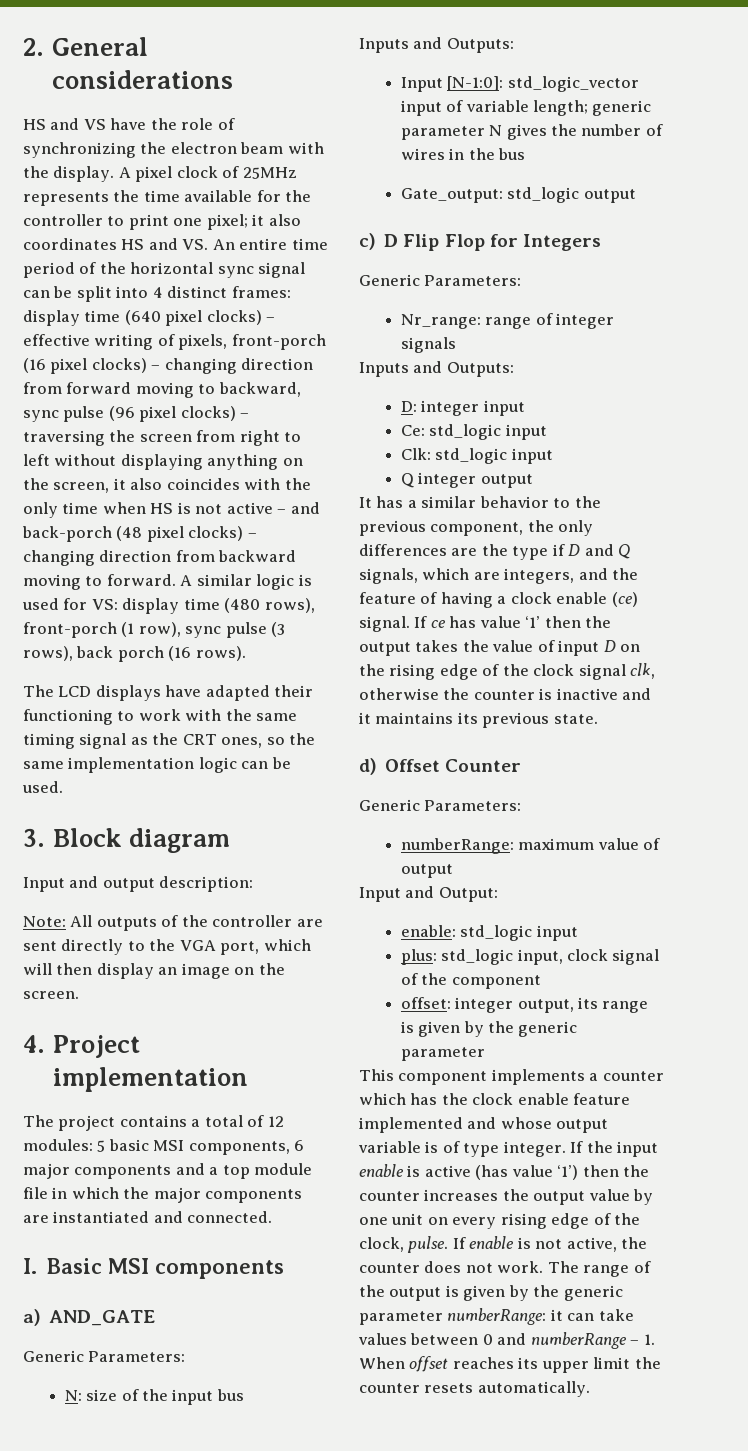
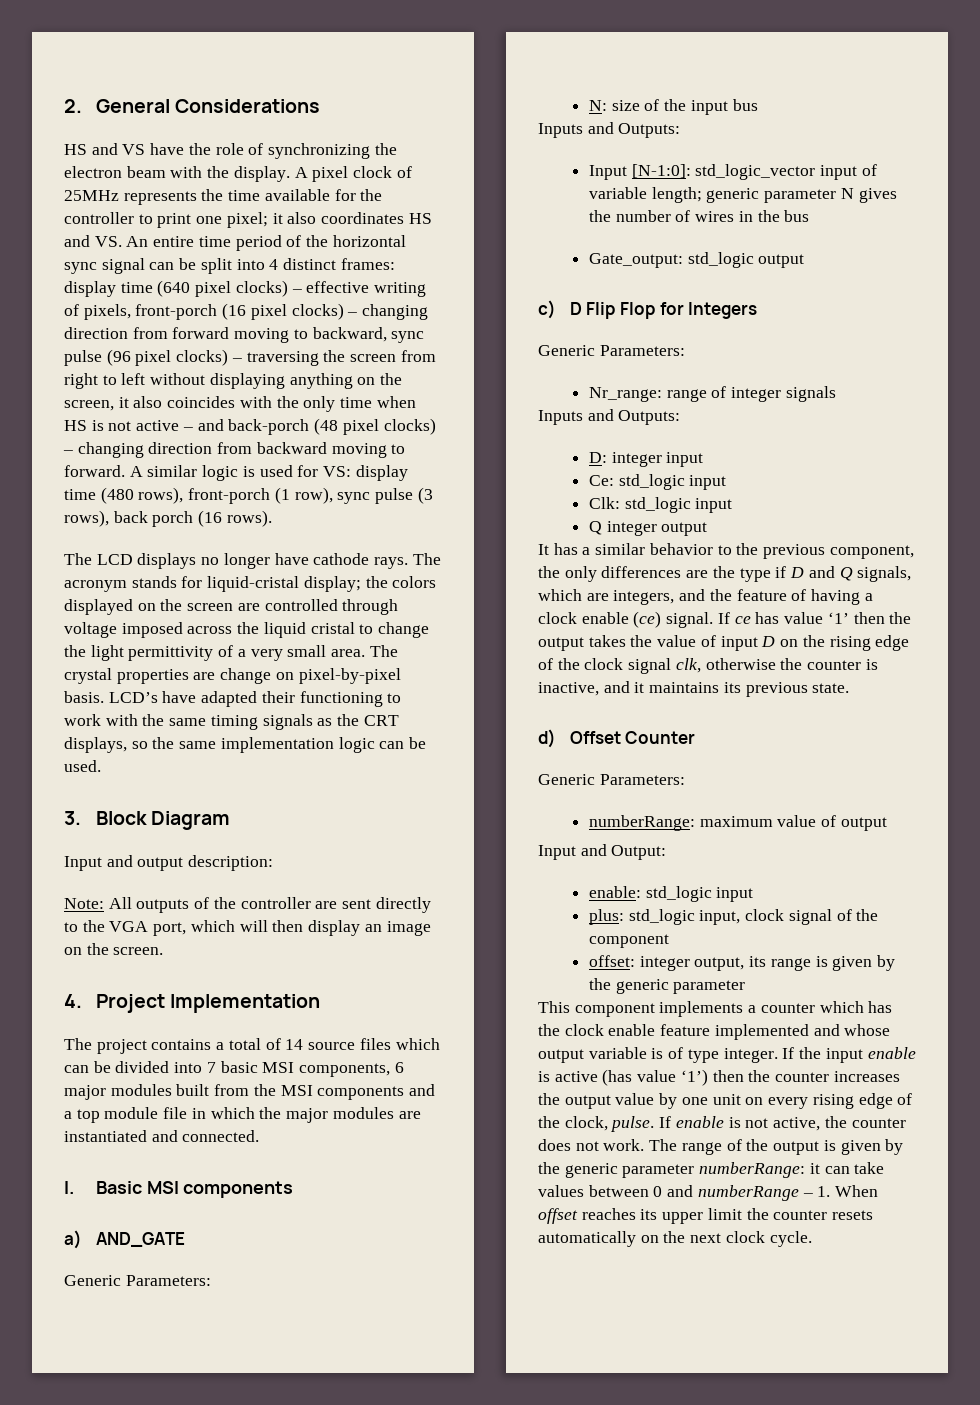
- 2. General considerations
+ 2. General Considerations
- The LCD displays have adapted their functioning to work with the same timing signal as the CRT ones, so the same implementation logic can be used.
+ The LCD displays no longer have cathode rays. The acronym stands for liquid-cristal display; the colors displayed on the screen are controlled through voltage imposed across the liquid cristal to change the light permittivity of a very small area. The crystal properties are change on pixel-by-pixel basis. LCD’s have adapted their functioning to work with the same timing signals as the CRT displays, so the same implementation logic can be used.
- 3. Block diagram
+ 3. Block Diagram
- 4. Project implementation
+ 4. Project Implementation
- The project contains a total of 12 modules: 5 basic MSI components, 6 major components and a top module file in which the major components are instantiated and connected.
+ The project contains a total of 14 source files which can be divided into 7 basic MSI components, 6 major modules built from the MSI components and a top module file in which the major modules are instantiated and connected.
- If ce has value ‘1’ then the output takes the value of input D on the rising edge of the clock signal clk, otherwise the counter is inactive and it maintains its previous state.
+ If ce has value ‘1’ then the output takes the value of input D on the rising edge of the clock signal clk, otherwise the counter is inactive, and it maintains its previous state.
- The range of the output is given by the generic parameter numberRange: it can take values between 0 and numberRange – 1. When offset reaches its upper limit the counter resets automatically.
+ The range of the output is given by the generic parameter numberRange: it can take values between 0 and numberRange – 1. When offset reaches its upper limit the counter resets automatically on the next clock cycle.

